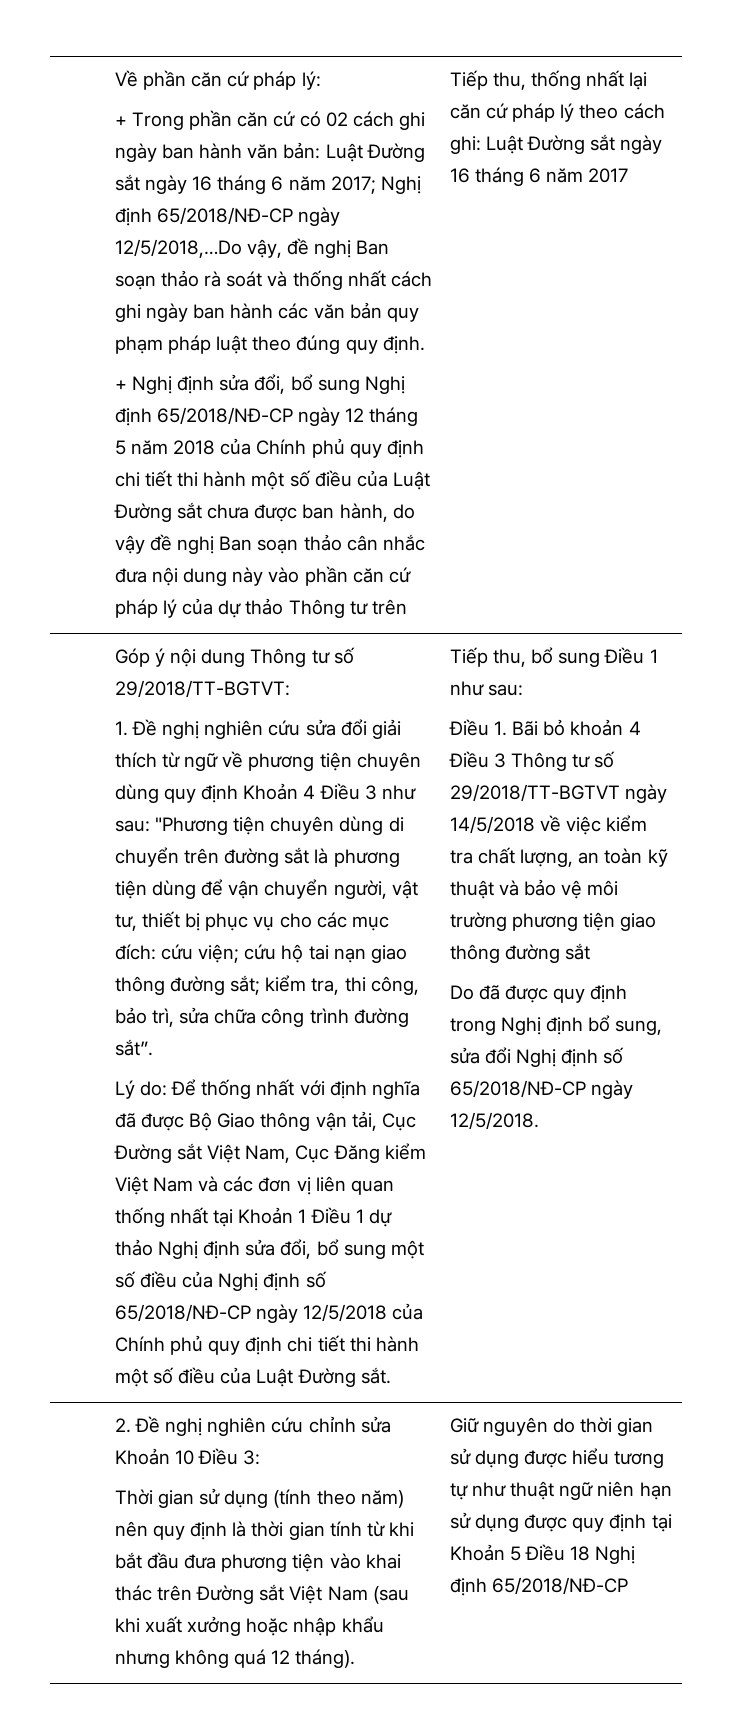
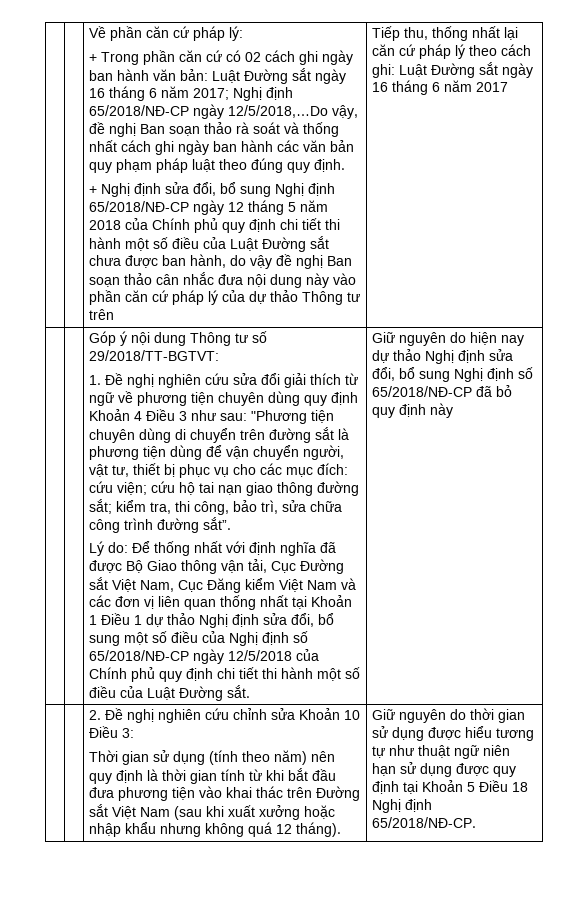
- Tiếp thu, bổ sung Điều 1 như sau:
- Điều 1. Bãi bỏ khoản 4 Điều 3 Thông tư số 29/2018/TT-BGTVT ngày 14/5/2018 về việc kiểm tra chất lượng, an toàn kỹ thuật và bảo vệ môi trường phương tiện giao thông đường sắt
- Do đã được quy định trong Nghị định bổ sung, sửa đổi Nghị định số 65/2018/NĐ-CP ngày 12/5/2018.
+ Giữ nguyên do hiện nay dự thảo Nghị định sửa đổi, bổ sung Nghị định số 65/2018/NĐ-CP đã bỏ quy định này
- Giữ nguyên do thời gian sử dụng được hiểu tương tự như thuật ngữ niên hạn sử dụng được quy định tại Khoản 5 Điều 18 Nghị định 65/2018/NĐ-CP
+ Giữ nguyên do thời gian sử dụng được hiểu tương tự như thuật ngữ niên hạn sử dụng được quy định tại Khoản 5 Điều 18 Nghị định 65/2018/NĐ-CP.

